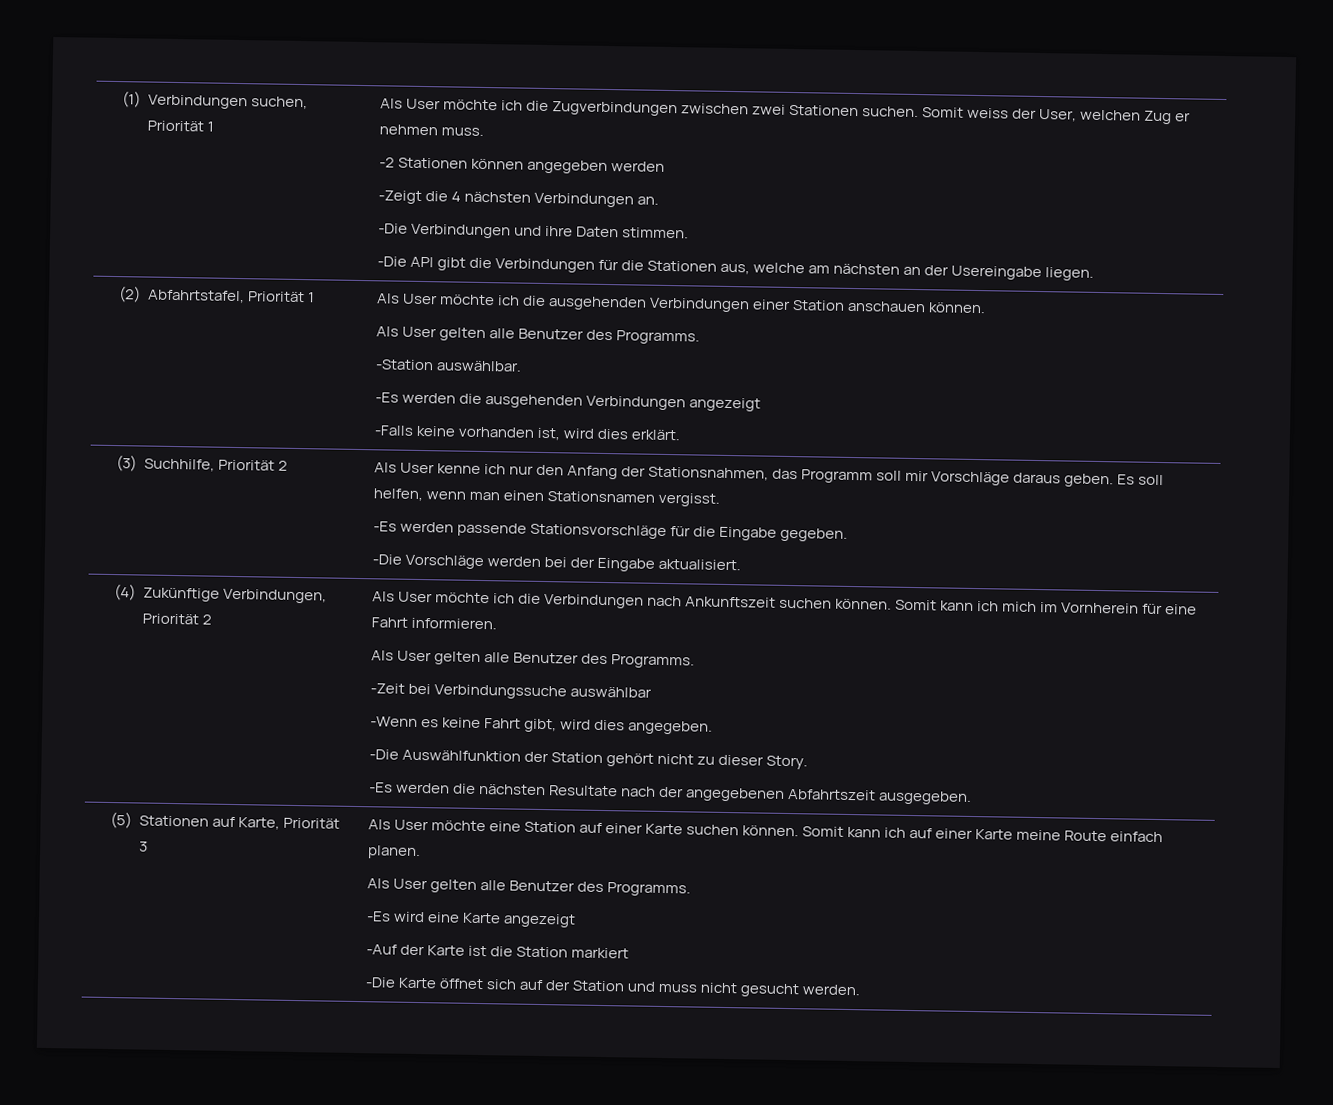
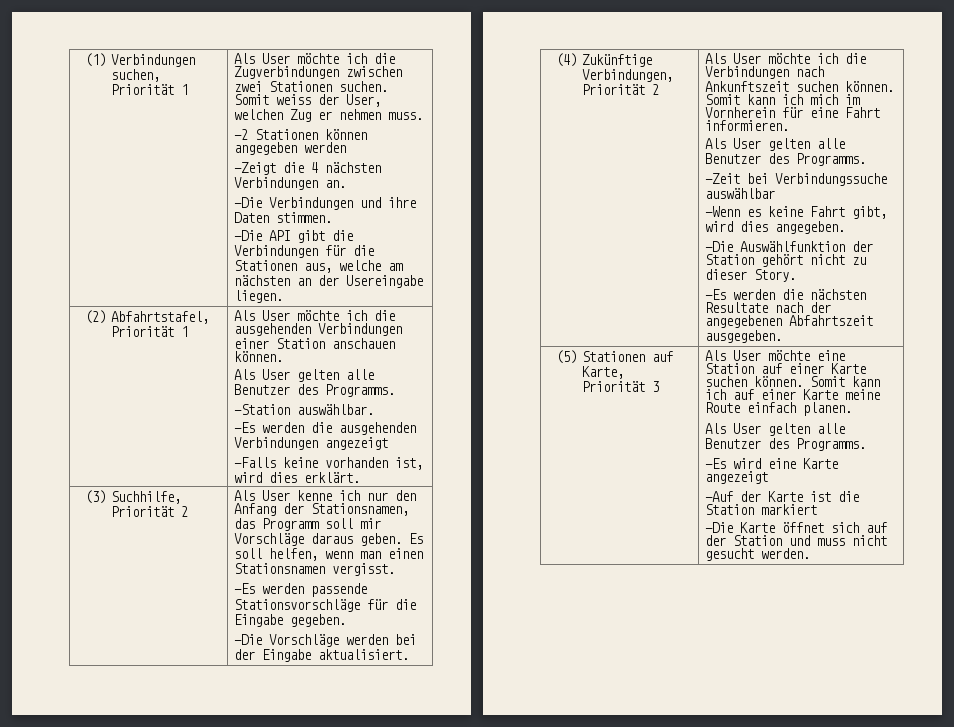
- Als User kenne ich nur den Anfang der Stationsnahmen, das Programm soll mir Vorschläge daraus geben.
+ Als User kenne ich nur den Anfang der Stationsnamen, das Programm soll mir Vorschläge daraus geben.

